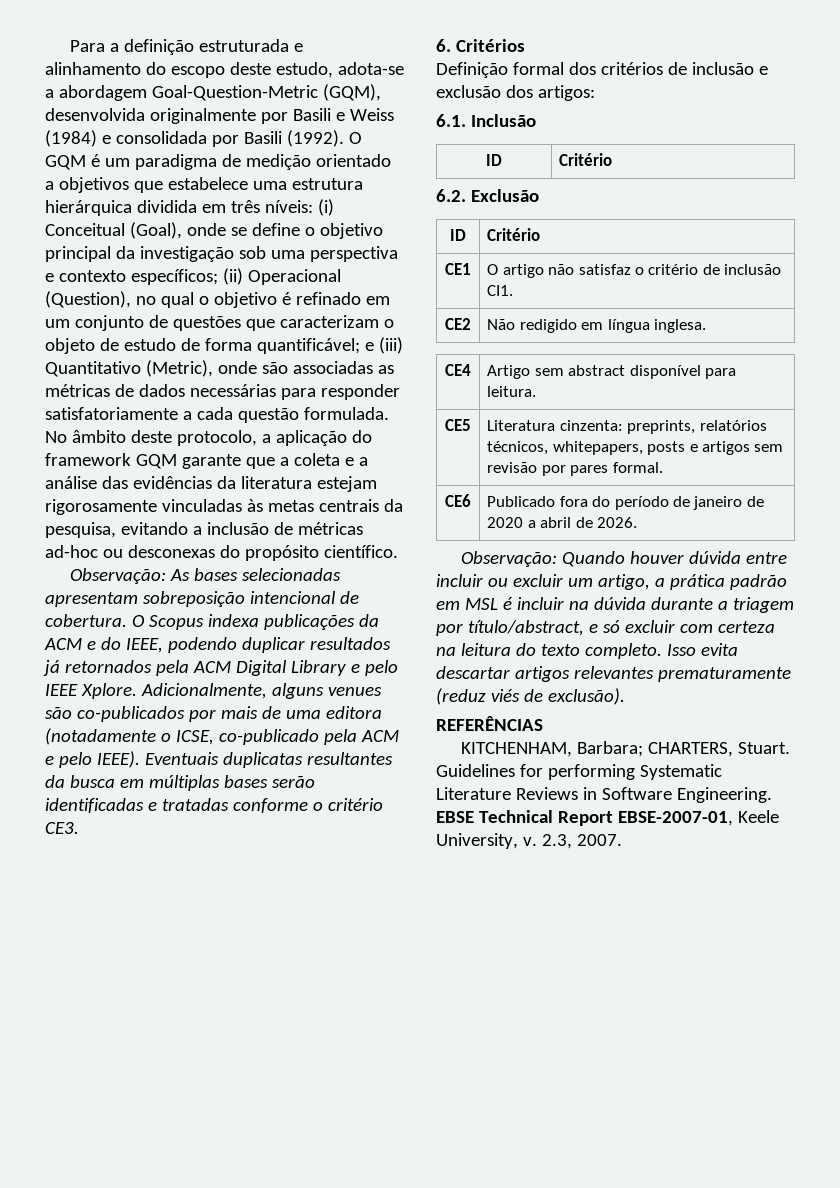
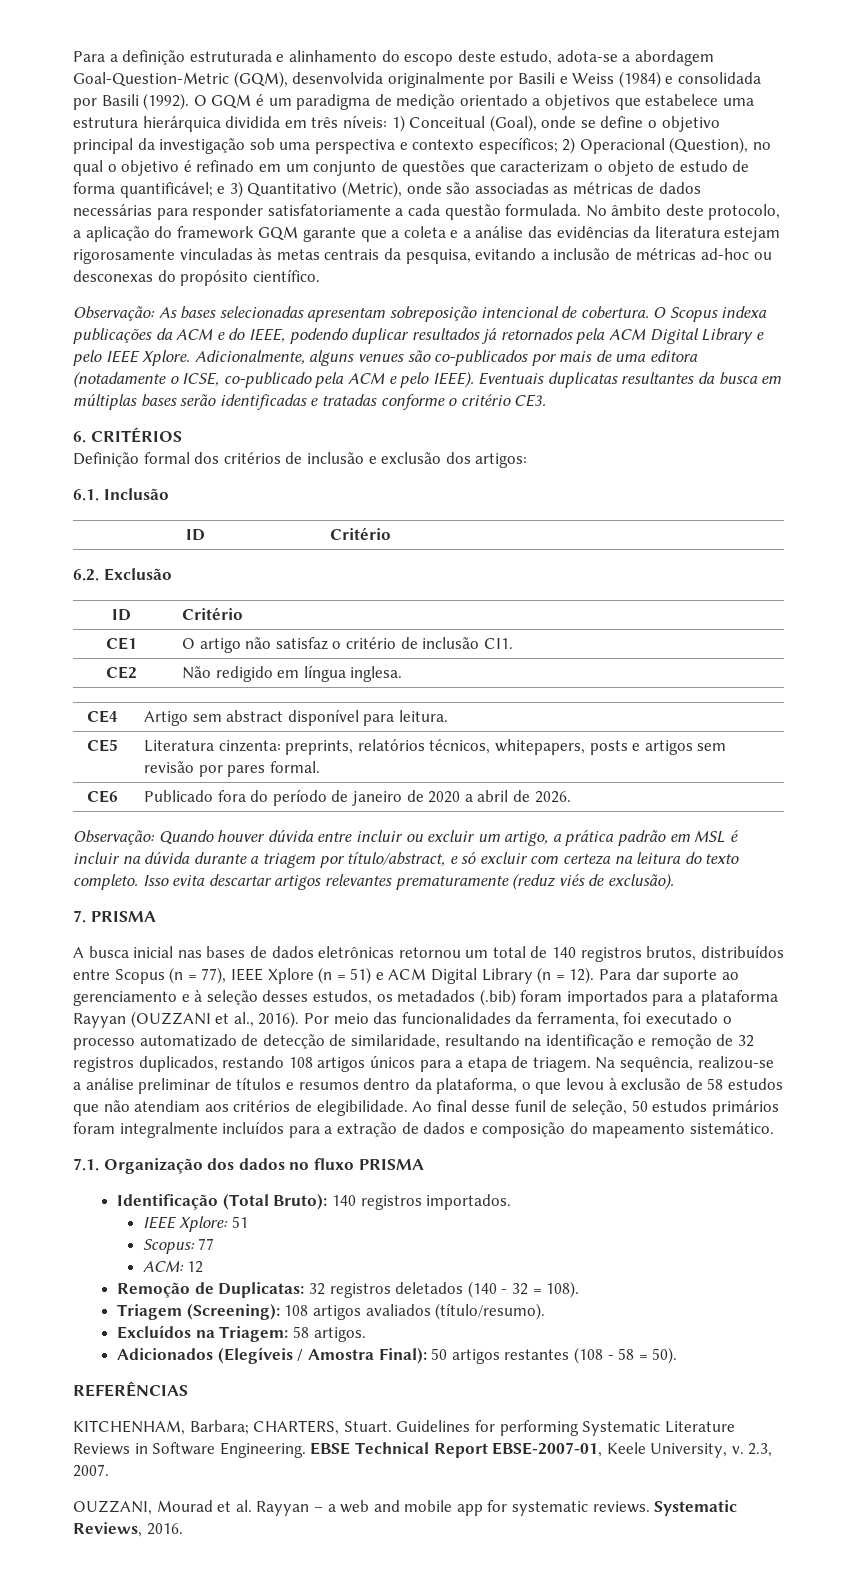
- (i) Conceitual (Goal), onde se define o objetivo principal da investigação sob uma perspectiva e contexto específicos;
+ 1) Conceitual (Goal), onde se define o objetivo principal da investigação sob uma perspectiva e contexto específicos;
- (ii) Operacional (Question), no qual o objetivo é refinado em um conjunto de questões que caracterizam o objeto de estudo de forma quantificável;
+ 2) Operacional (Question), no qual o objetivo é refinado em um conjunto de questões que caracterizam o objeto de estudo de forma quantificável;
- e (iii) Quantitativo (Metric), onde são associadas as métricas de dados necessárias para responder satisfatoriamente a cada questão formulada.
+ e 3) Quantitativo (Metric), onde são associadas as métricas de dados necessárias para responder satisfatoriamente a cada questão formulada.
- 6. Critérios
+ 6. CRITÉRIOS
+ 7. PRISMA
+ A busca inicial nas bases de dados eletrônicas retornou um total de 140 registros brutos, distribuídos entre Scopus (n = 77), IEEE Xplore (n = 51) e ACM Digital Library (n = 12). Para dar suporte ao gerenciamento e à seleção desses estudos, os metadados (.bib) foram importados para a plataforma Rayyan (OUZZANI et al., 2016). Por meio das funcionalidades da ferramenta, foi executado o processo automatizado de detecção de similaridade, resultando na identificação e remoção de 32 registros duplicados, restando 108 artigos únicos para a etapa de triagem. Na sequência, realizou-se a análise preliminar de títulos e resumos dentro da plataforma, o que levou à exclusão de 58 estudos que não atendiam aos critérios de elegibilidade. Ao final desse funil de seleção, 50 estudos primários foram integralmente incluídos para a extração de dados e composição do mapeamento sistemático.
+ 7.1. Organização dos dados no fluxo PRISMA
+ Identificação (Total Bruto): 140 registros importados.
+ IEEE Xplore: 51
+ Scopus: 77
+ ACM: 12
+ Remoção de Duplicatas: 32 registros deletados (140 - 32 = 108).
+ Triagem (Screening): 108 artigos avaliados (título/resumo).
+ Excluídos na Triagem: 58 artigos.
+ Adicionados (Elegíveis / Amostra Final): 50 artigos restantes (108 - 58 = 50).
+ OUZZANI, Mourad et al. Rayyan – a web and mobile app for systematic reviews. Systematic Reviews, 2016.

